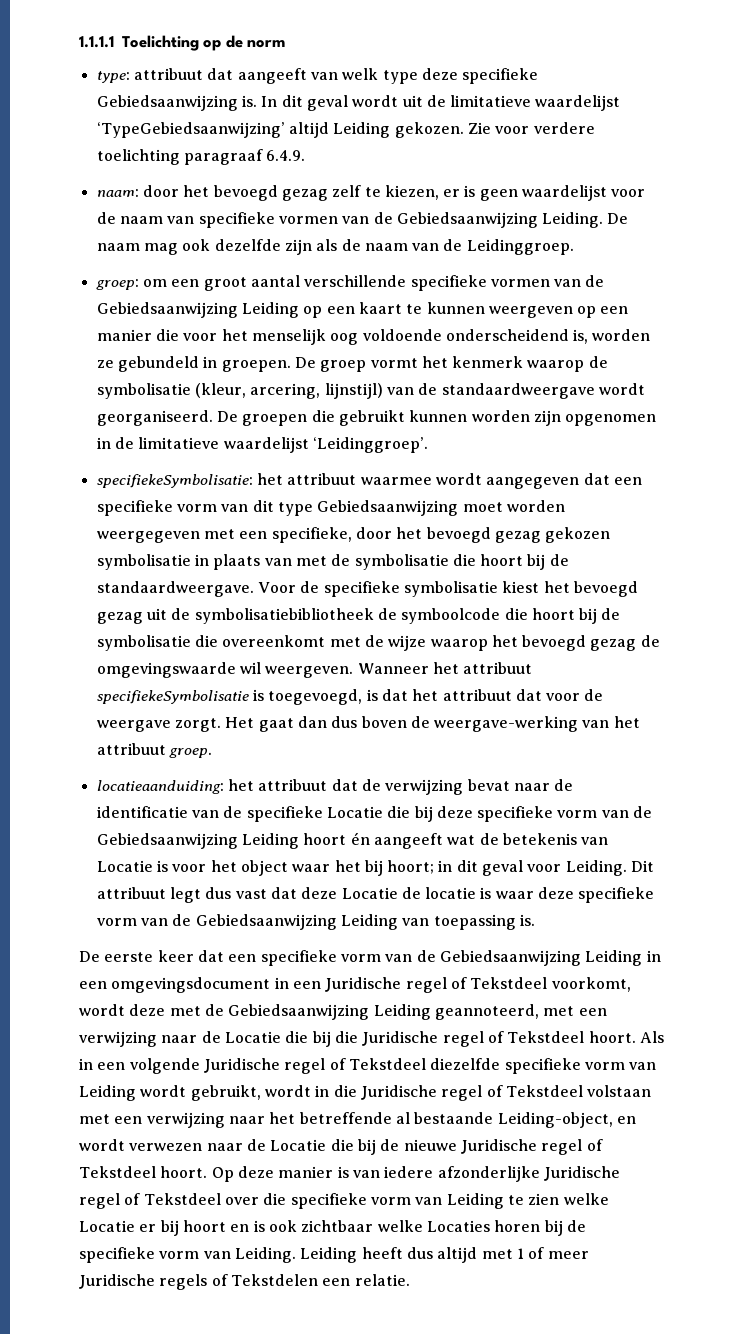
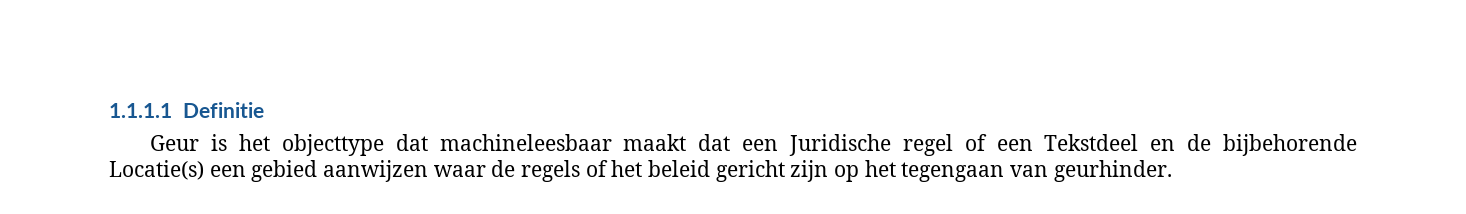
- 1.1.1.1 Toelichting op de norm
- type: attribuut dat aangeeft van welk type deze specifieke Gebiedsaanwijzing is. In dit geval wordt uit de limitatieve waardelijst ‘TypeGebiedsaanwijzing’ altijd Leiding gekozen. Zie voor verdere toelichting paragraaf 6.4.9.
- naam: door het bevoegd gezag zelf te kiezen, er is geen waardelijst voor de naam van specifieke vormen van de Gebiedsaanwijzing Leiding. De naam mag ook dezelfde zijn als de naam van de Leidinggroep.
- groep: om een groot aantal verschillende specifieke vormen van de Gebiedsaanwijzing Leiding op een kaart te kunnen weergeven op een manier die voor het menselijk oog voldoende onderscheidend is, worden ze gebundeld in groepen. De groep vormt het kenmerk waarop de symbolisatie (kleur, arcering, lijnstijl) van de standaardweergave wordt georganiseerd. De groepen die gebruikt kunnen worden zijn opgenomen in de limitatieve waardelijst ‘Leidinggroep’.
- specifiekeSymbolisatie: het attribuut waarmee wordt aangegeven dat een specifieke vorm van dit type Gebiedsaanwijzing moet worden weergegeven met een specifieke, door het bevoegd gezag gekozen symbolisatie in plaats van met de symbolisatie die hoort bij de standaardweergave. Voor de specifieke symbolisatie kiest het bevoegd gezag uit de symbolisatiebibliotheek de symboolcode die hoort bij de symbolisatie die overeenkomt met de wijze waarop het bevoegd gezag de omgevingswaarde wil weergeven. Wanneer het attribuut specifiekeSymbolisatie is toegevoegd, is dat het attribuut dat voor de weergave zorgt. Het gaat dan dus boven de weergave-werking van het attribuut groep.
- locatieaanduiding: het attribuut dat de verwijzing bevat naar de identificatie van de specifieke Locatie die bij deze specifieke vorm van de Gebiedsaanwijzing Leiding hoort én aangeeft wat de betekenis van Locatie is voor het object waar het bij hoort; in dit geval voor Leiding. Dit attribuut legt dus vast dat deze Locatie de locatie is waar deze specifieke vorm van de Gebiedsaanwijzing Leiding van toepassing is.
- De eerste keer dat een specifieke vorm van de Gebiedsaanwijzing Leiding in een omgevingsdocument in een Juridische regel of Tekstdeel voorkomt, wordt deze met de Gebiedsaanwijzing Leiding geannoteerd, met een verwijzing naar de Locatie die bij die Juridische regel of Tekstdeel hoort. Als in een volgende Juridische regel of Tekstdeel diezelfde specifieke vorm van Leiding wordt gebruikt, wordt in die Juridische regel of Tekstdeel volstaan met een verwijzing naar het betreffende al bestaande Leiding-object, en wordt verwezen naar de Locatie die bij de nieuwe Juridische regel of Tekstdeel hoort. Op deze manier is van iedere afzonderlijke Juridische regel of Tekstdeel over die specifieke vorm van Leiding te zien welke Locatie er bij hoort en is ook zichtbaar welke Locaties horen bij de specifieke vorm van Leiding. Leiding heeft dus altijd met 1 of meer Juridische regels of Tekstdelen een relatie.
+ 1.1.1.1 Definitie
+ Geur is het objecttype dat machineleesbaar maakt dat een Juridische regel of een Tekstdeel en de bijbehorende Locatie(s) een gebied aanwijzen waar de regels of het beleid gericht zijn op het tegengaan van geurhinder.

